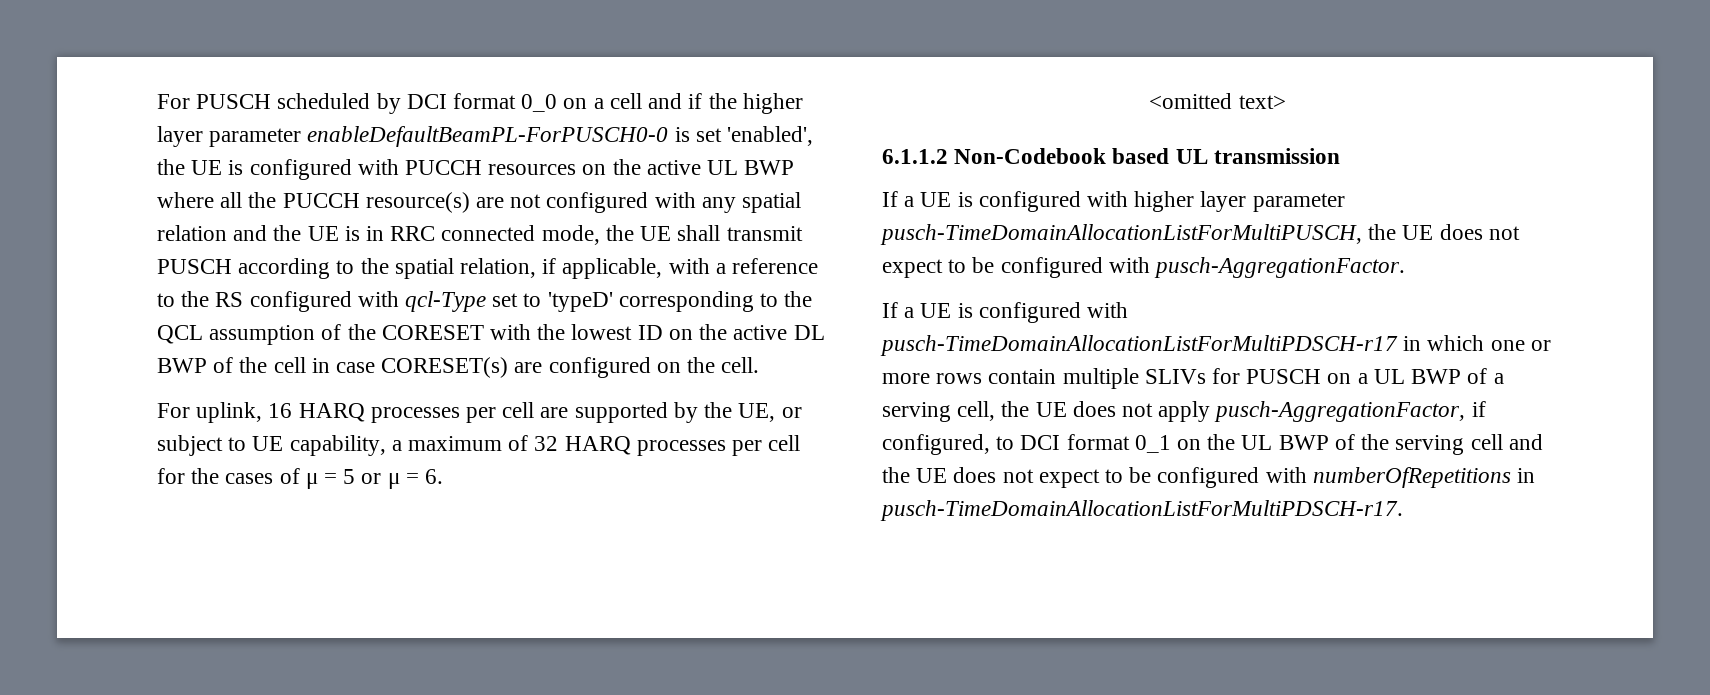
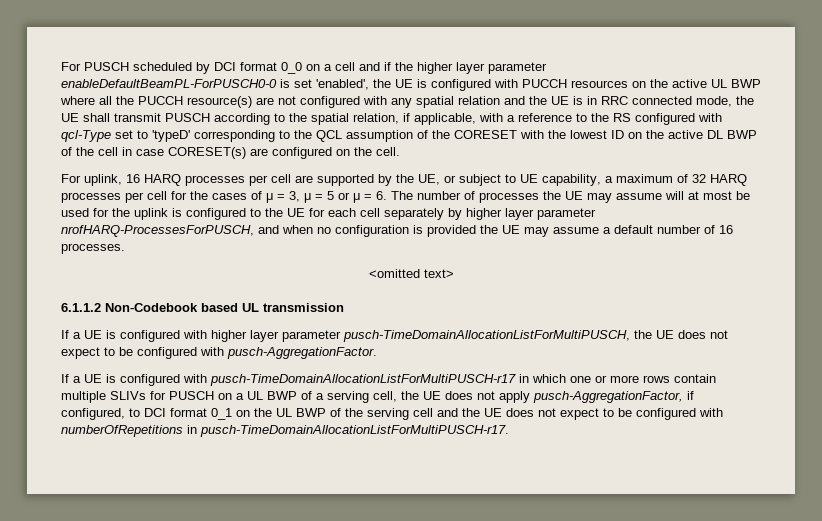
- For uplink, 16 HARQ processes per cell are supported by the UE, or subject to UE capability, a maximum of 32 HARQ processes per cell for the cases of μ = 5 or μ = 6.
+ For uplink, 16 HARQ processes per cell are supported by the UE, or subject to UE capability, a maximum of 32 HARQ processes per cell for the cases of μ = 3, μ = 5 or μ = 6. The number of processes the UE may assume will at most be used for the uplink is configured to the UE for each cell separately by higher layer parameter nrofHARQ-ProcessesForPUSCH, and when no configuration is provided the UE may assume a default number of 16 processes.
- If a UE is configured with pusch-TimeDomainAllocationListForMultiPDSCH-r17 in which one or more rows contain multiple SLIVs for PUSCH on a UL BWP of a serving cell, the UE does not apply pusch-AggregationFactor, if configured, to DCI format 0_1 on the UL BWP of the serving cell and the UE does not expect to be configured with numberOfRepetitions in pusch-TimeDomainAllocationListForMultiPDSCH-r17.
+ If a UE is configured with pusch-TimeDomainAllocationListForMultiPUSCH-r17 in which one or more rows contain multiple SLIVs for PUSCH on a UL BWP of a serving cell, the UE does not apply pusch-AggregationFactor, if configured, to DCI format 0_1 on the UL BWP of the serving cell and the UE does not expect to be configured with numberOfRepetitions in pusch-TimeDomainAllocationListForMultiPUSCH-r17.

